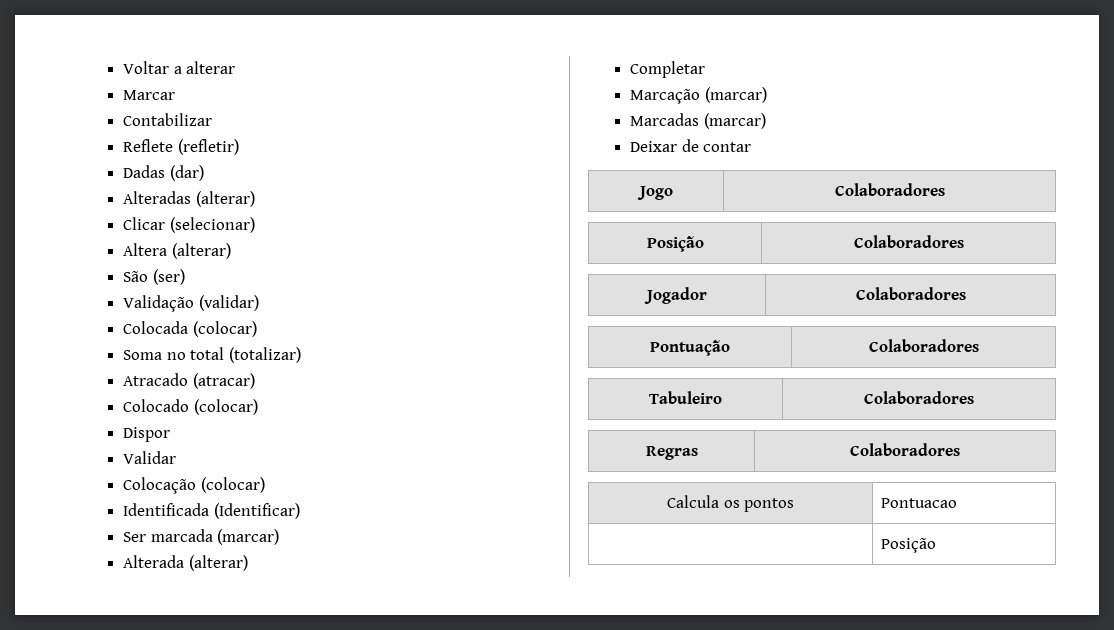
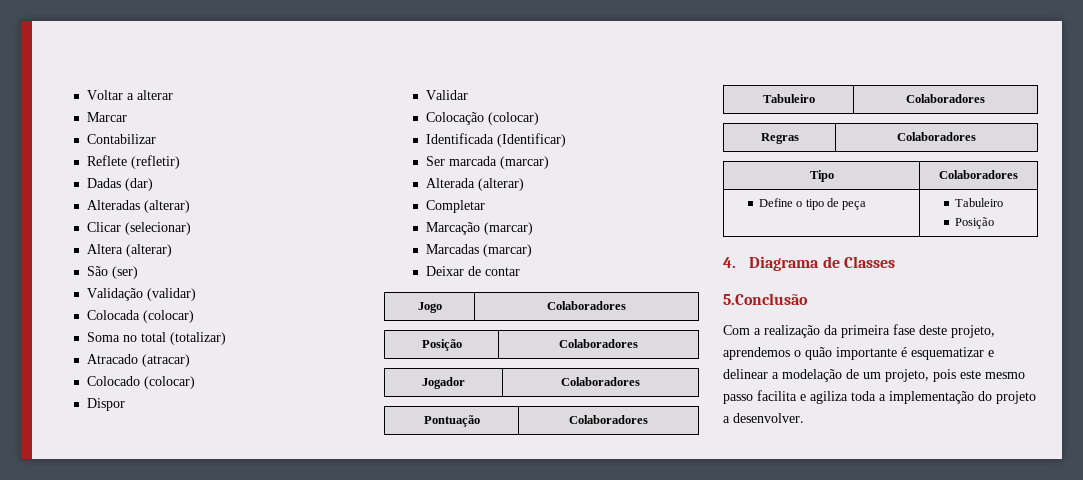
- Calcula os pontos | Pontuacao
- | Posição
+ Tipo | Colaboradores
+ Define o tipo de peça | Tabuleiro
+ Posição
+ 4. Diagrama de Classes
+ 5.Conclusão
+ Com a realização da primeira fase deste projeto, aprendemos o quão importante é esquematizar e delinear a modelação de um projeto, pois este mesmo passo facilita e agiliza toda a implementação do projeto a desenvolver.

